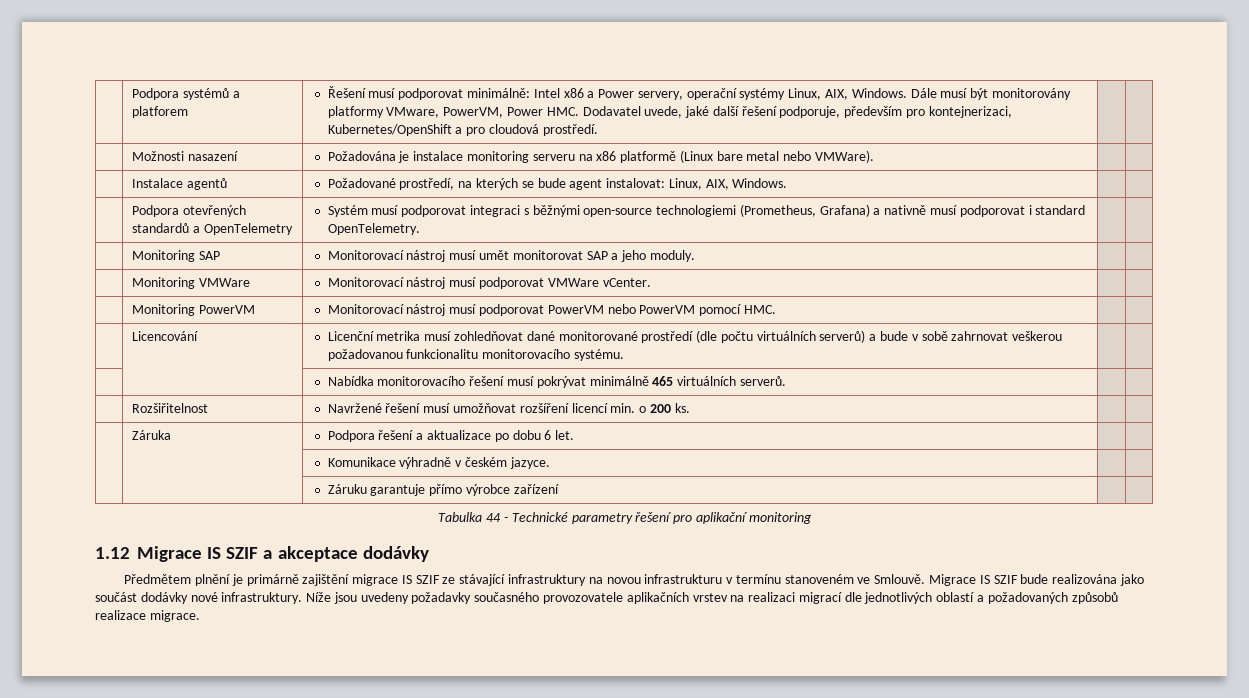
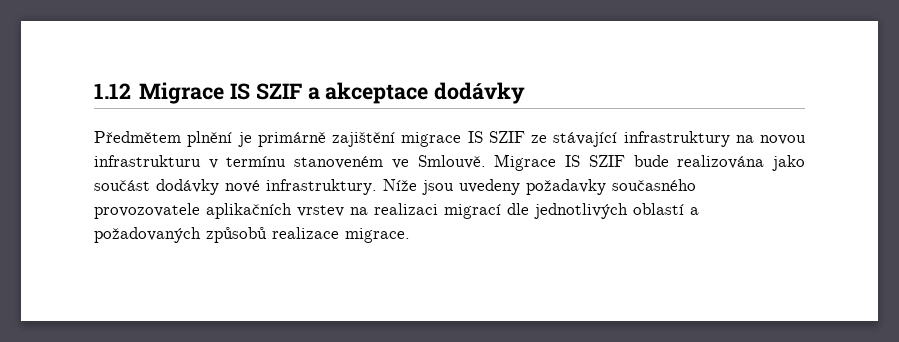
- Podpora systémů a platforem | Řešení musí podporovat minimálně: Intel x86 a Power servery, operační systémy Linux, AIX, Windows. Dále musí být monitorovány platformy VMware, PowerVM, Power HMC. Dodavatel uvede, jaké další řešení podporuje, především pro kontejnerizaci, Kubernetes/OpenShift a pro cloudová prostředí. | |
- | Možnosti nasazení | Požadována je instalace monitoring serveru na x86 platformě (Linux bare metal nebo VMWare). | |
- | Instalace agentů | Požadované prostředí, na kterých se bude agent instalovat: Linux, AIX, Windows. | |
- | Podpora otevřených standardů a OpenTelemetry | Systém musí podporovat integraci s běžnými open-source technologiemi (Prometheus, Grafana) a nativně musí podporovat i standard OpenTelemetry. | |
- | Monitoring SAP | Monitorovací nástroj musí umět monitorovat SAP a jeho moduly. | |
- | Monitoring VMWare | Monitorovací nástroj musí podporovat VMWare vCenter. | |
- | Monitoring PowerVM | Monitorovací nástroj musí podporovat PowerVM nebo PowerVM pomocí HMC. | |
- | Licencování | Licenční metrika musí zohledňovat dané monitorované prostředí (dle počtu virtuálních serverů) a bude v sobě zahrnovat veškerou požadovanou funkcionalitu monitorovacího systému. | |
- | | Nabídka monitorovacího řešení musí pokrývat minimálně 465 virtuálních serverů. | |
- | Rozšiřitelnost | Navržené řešení musí umožňovat rozšíření licencí min. o 200 ks. | |
- | Záruka | Podpora řešení a aktualizace po dobu 6 let. | |
- | | Komunikace výhradně v českém jazyce. | |
- | | Záruku garantuje přímo výrobce zařízení | |
- Tabulka 44 - Technické parametry řešení pro aplikační monitoring

